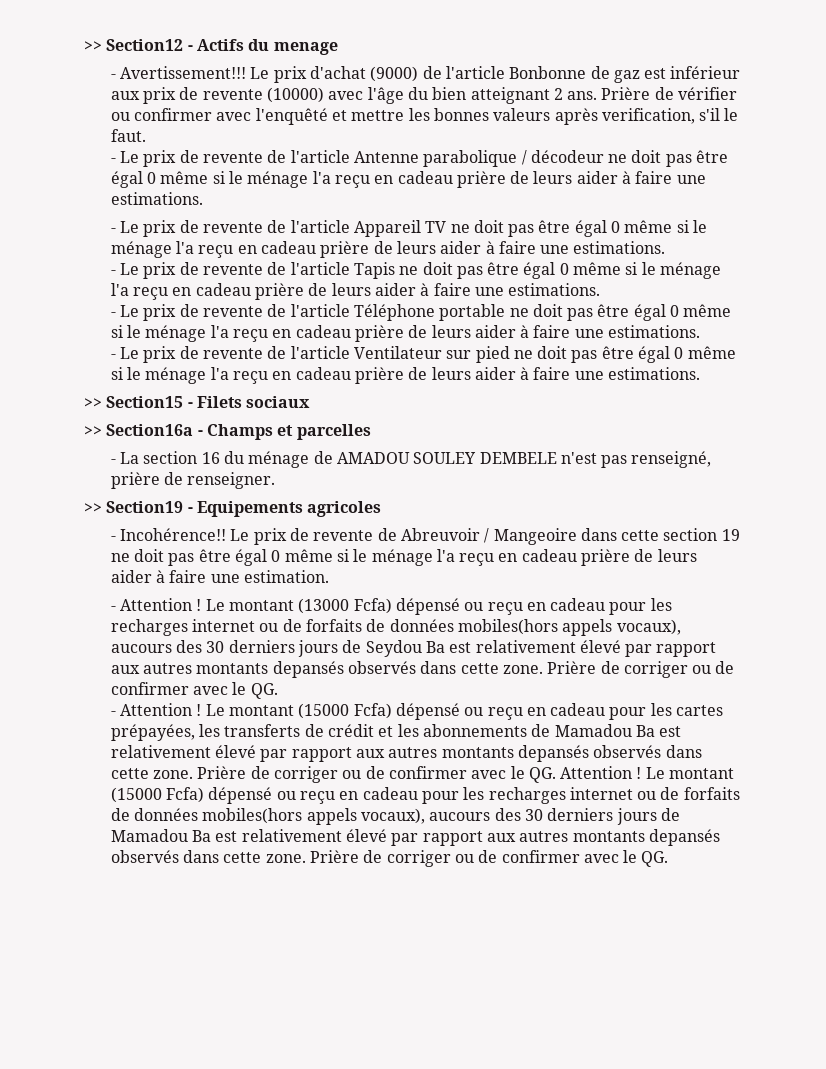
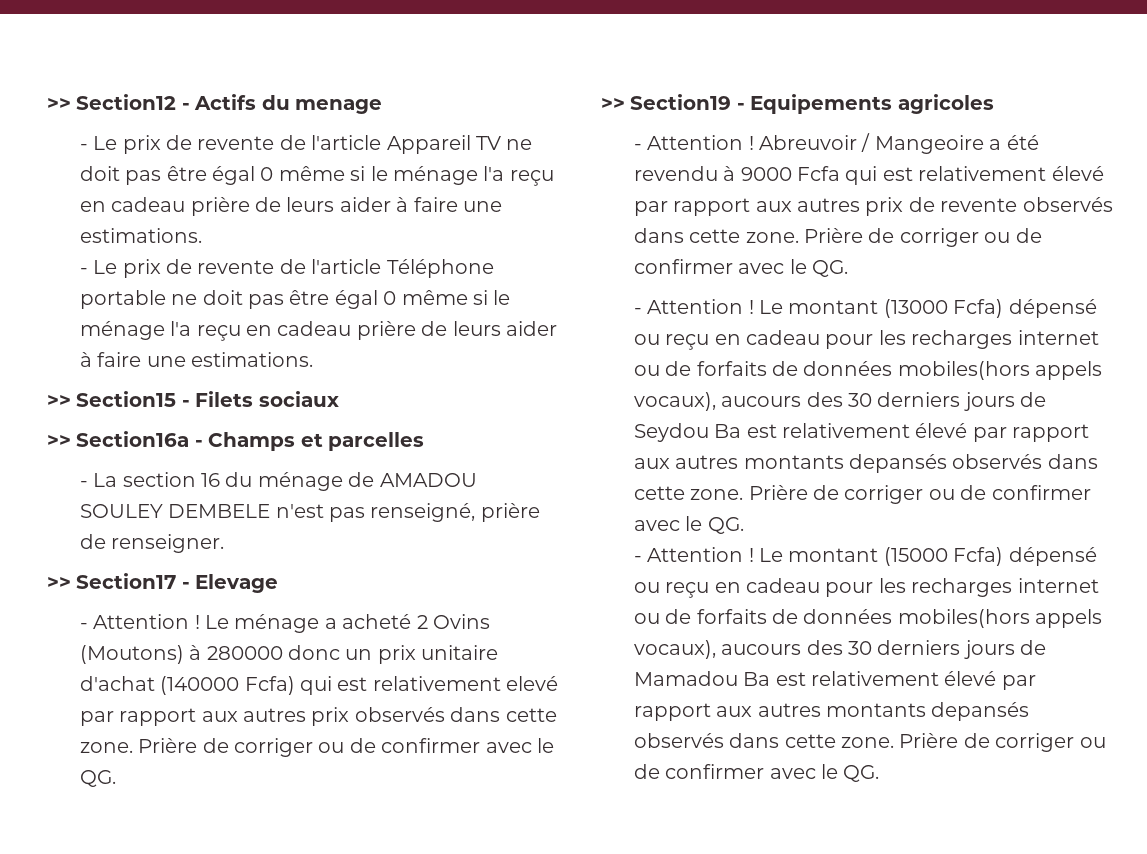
- - Avertissement!!! Le prix d'achat (9000) de l'article Bonbonne de gaz est inférieur aux prix de revente (10000) avec l'âge du bien atteignant 2 ans. Prière de vérifier ou confirmer avec l'enquêté et mettre les bonnes valeurs après verification, s'il le faut.
- - Le prix de revente de l'article Antenne parabolique / décodeur ne doit pas être égal 0 même si le ménage l'a reçu en cadeau prière de leurs aider à faire une estimations.
- - Le prix de revente de l'article Tapis ne doit pas être égal 0 même si le ménage l'a reçu en cadeau prière de leurs aider à faire une estimations.
- - Le prix de revente de l'article Ventilateur sur pied ne doit pas être égal 0 même si le ménage l'a reçu en cadeau prière de leurs aider à faire une estimations.
+ >> Section17 - Elevage
+ - Attention ! Le ménage a acheté 2 Ovins (Moutons) à 280000 donc un prix unitaire d'achat (140000 Fcfa) qui est relativement elevé par rapport aux autres prix observés dans cette zone. Prière de corriger ou de confirmer avec le QG.
- - Incohérence!! Le prix de revente de Abreuvoir / Mangeoire dans cette section 19 ne doit pas être égal 0 même si le ménage l'a reçu en cadeau prière de leurs aider à faire une estimation.
+ - Attention ! Abreuvoir / Mangeoire a été revendu à 9000 Fcfa qui est relativement élevé par rapport aux autres prix de revente observés dans cette zone. Prière de corriger ou de confirmer avec le QG.
- Le montant (15000 Fcfa) dépensé ou reçu en cadeau pour les cartes prépayées, les transferts de crédit et les abonnements de Mamadou Ba est relativement élevé par rapport aux autres montants depansés observés dans cette zone. Prière de corriger ou de confirmer avec le QG. Attention ! Le montant (15000 Fcfa) dépensé ou reçu en cadeau pour les recharges internet ou de forfaits de données mobiles(hors appels vocaux), aucours des 30 derniers jours de Mamadou Ba est relativement élevé par rapport aux autres montants depansés observés dans cette zone.
+ Le montant (15000 Fcfa) dépensé ou reçu en cadeau pour les recharges internet ou de forfaits de données mobiles(hors appels vocaux), aucours des 30 derniers jours de Mamadou Ba est relativement élevé par rapport aux autres montants depansés observés dans cette zone.

